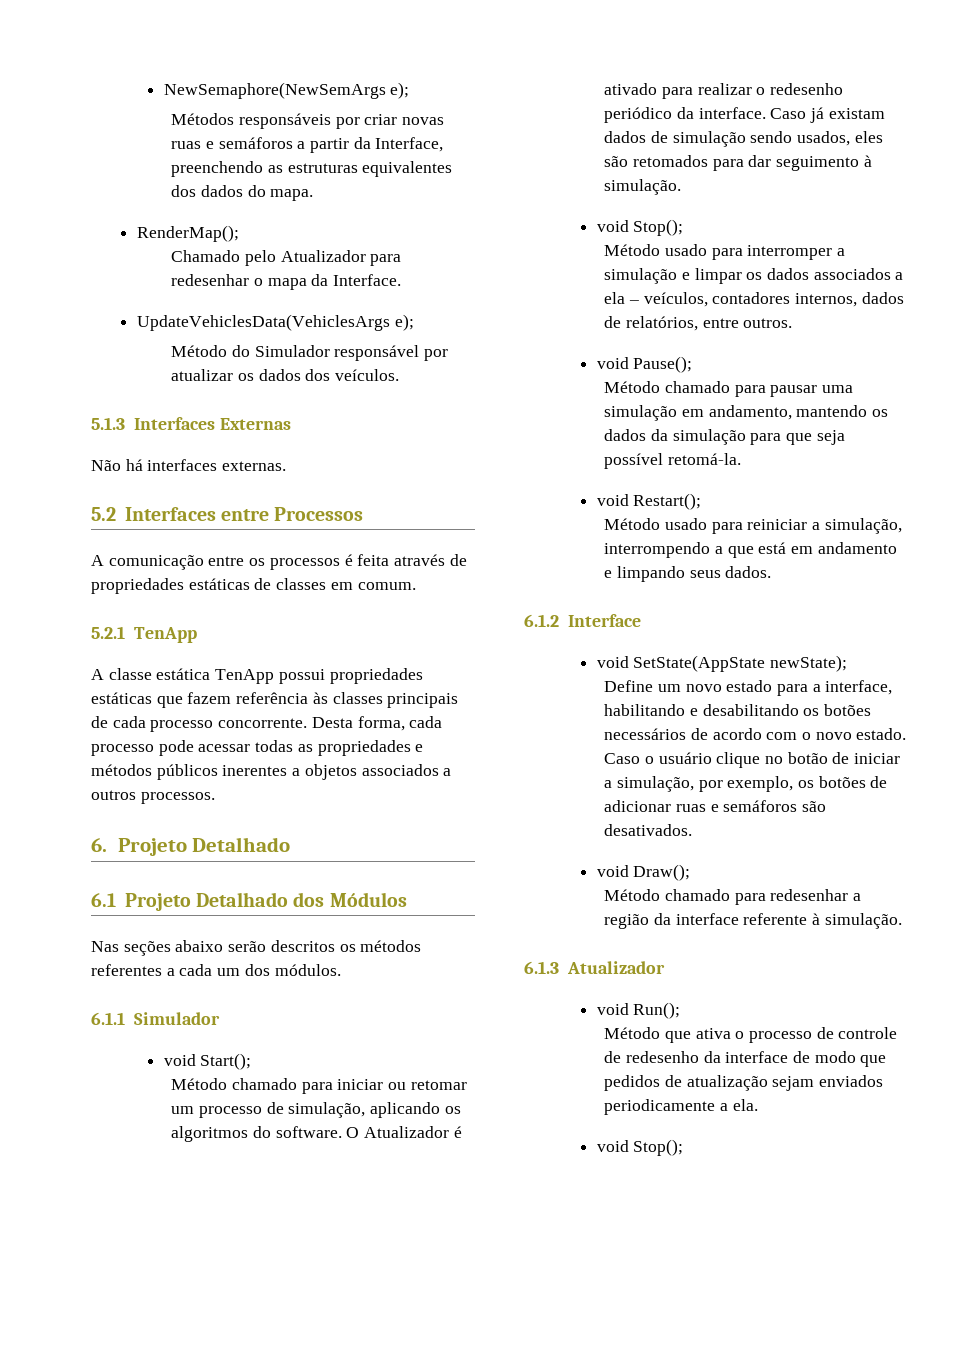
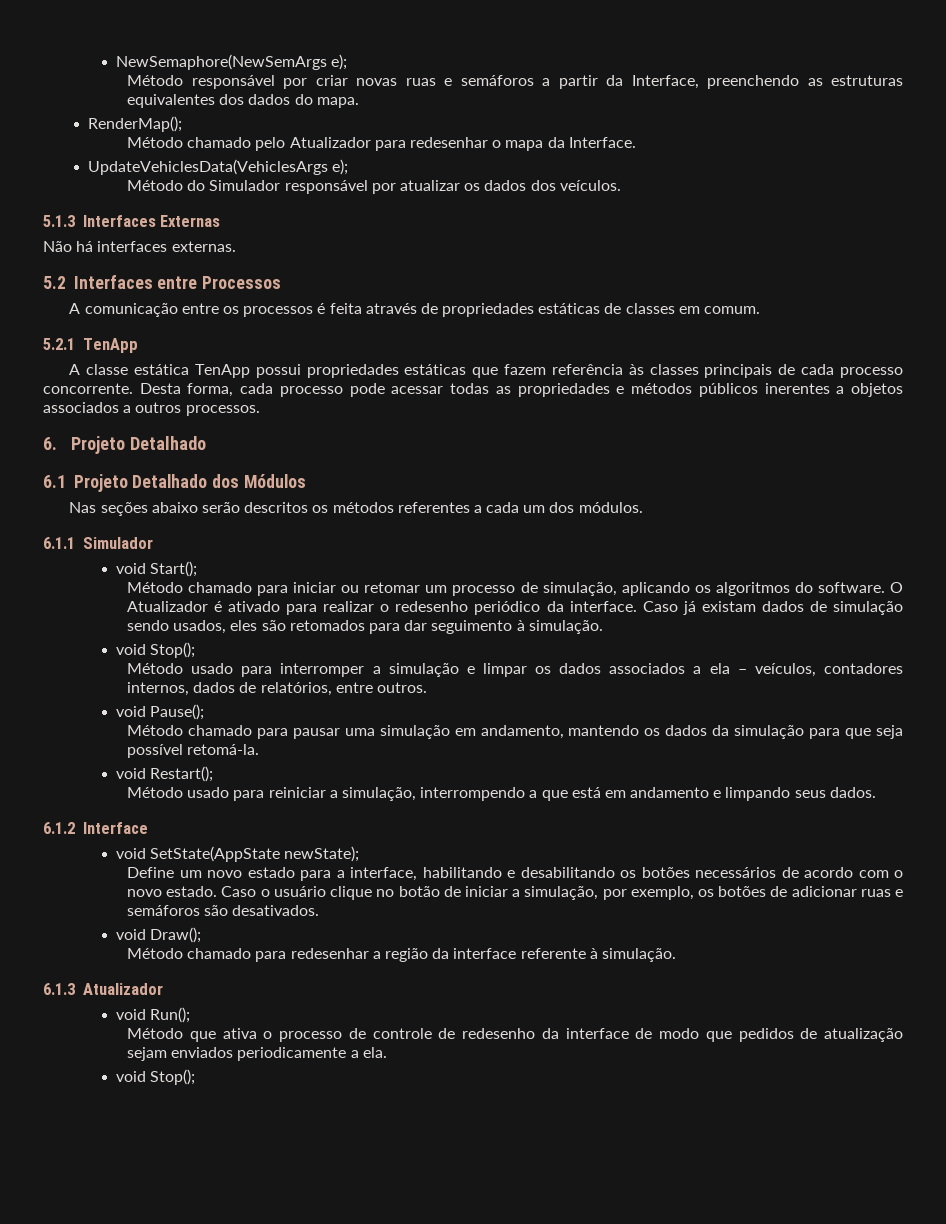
- Métodos responsáveis por criar novas ruas e semáforos a partir da Interface, preenchendo as estruturas equivalentes dos dados do mapa.
+ Método responsável por criar novas ruas e semáforos a partir da Interface, preenchendo as estruturas equivalentes dos dados do mapa.
- Chamado pelo Atualizador para redesenhar o mapa da Interface.
+ Método chamado pelo Atualizador para redesenhar o mapa da Interface.

